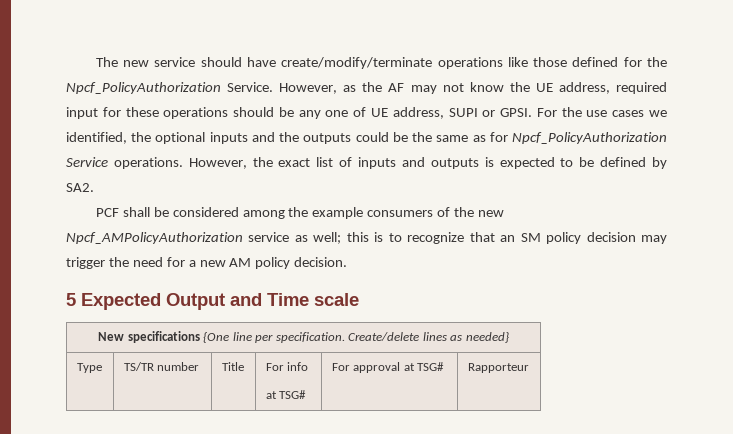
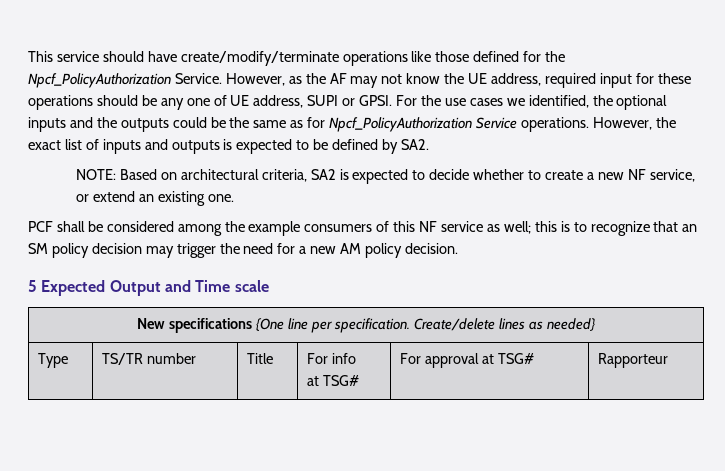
- The new service should have create/modify/terminate operations like those defined for the Npcf_PolicyAuthorization Service.
+ This service should have create/modify/terminate operations like those defined for the Npcf_PolicyAuthorization Service.
+ NOTE: Based on architectural criteria, SA2 is expected to decide whether to create a new NF service, or extend an existing one.
- PCF shall be considered among the example consumers of the new Npcf_AMPolicyAuthorization service as well; this is to recognize that an SM policy decision may trigger the need for a new AM policy decision.
+ PCF shall be considered among the example consumers of this NF service as well; this is to recognize that an SM policy decision may trigger the need for a new AM policy decision.

